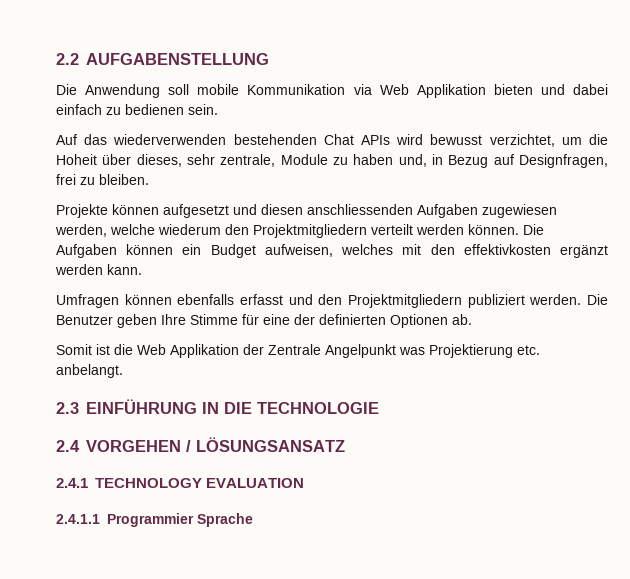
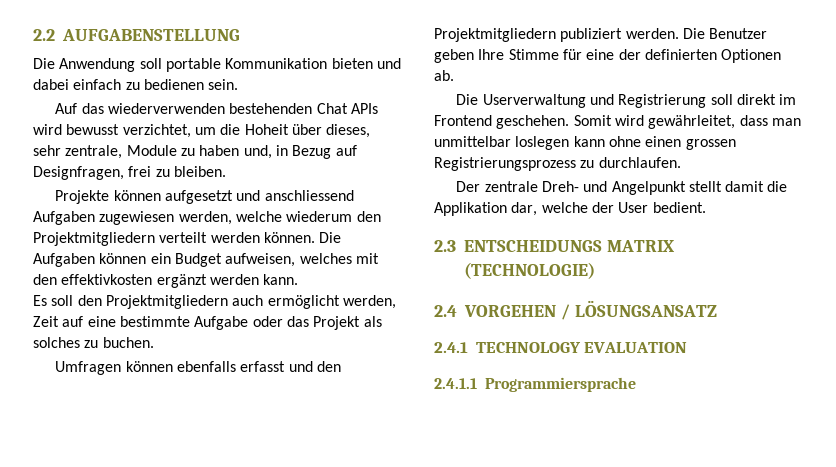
- Die Anwendung soll mobile Kommunikation via Web Applikation bieten und dabei einfach zu bedienen sein.
+ Die Anwendung soll portable Kommunikation bieten und dabei einfach zu bedienen sein.
- Projekte können aufgesetzt und diesen anschliessenden Aufgaben zugewiesen werden, welche wiederum den Projektmitgliedern verteilt werden können.
+ Projekte können aufgesetzt und anschliessend Aufgaben zugewiesen werden, welche wiederum den Projektmitgliedern verteilt werden können.
+ Es soll den Projektmitgliedern auch ermöglicht werden, Zeit auf eine bestimmte Aufgabe oder das Projekt als solches zu buchen.
- Somit ist die Web Applikation der Zentrale Angelpunkt was Projektierung etc. anbelangt.
- 2.3 EINFÜHRUNG IN DIE TECHNOLOGIE
+ Die Userverwaltung und Registrierung soll direkt im Frontend geschehen. Somit wird gewährleitet, dass man unmittelbar loslegen kann ohne einen grossen Registrierungsprozess zu durchlaufen.
+ Der zentrale Dreh- und Angelpunkt stellt damit die Applikation dar, welche der User bedient.
+ 2.3 ENTSCHEIDUNGS MATRIX (TECHNOLOGIE)
- 2.4.1.1 Programmier Sprache
+ 2.4.1.1 Programmiersprache

